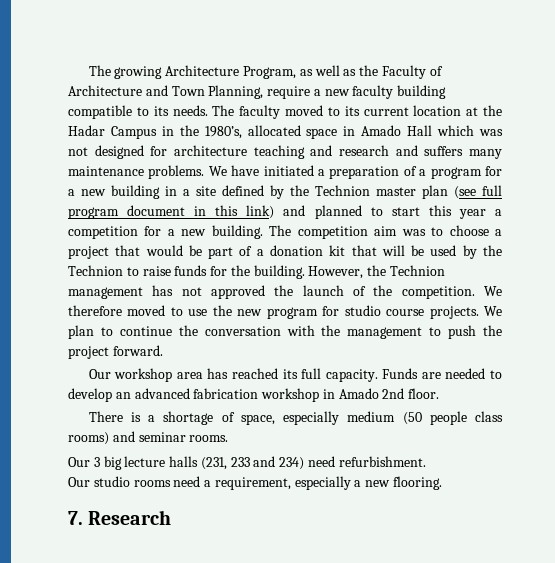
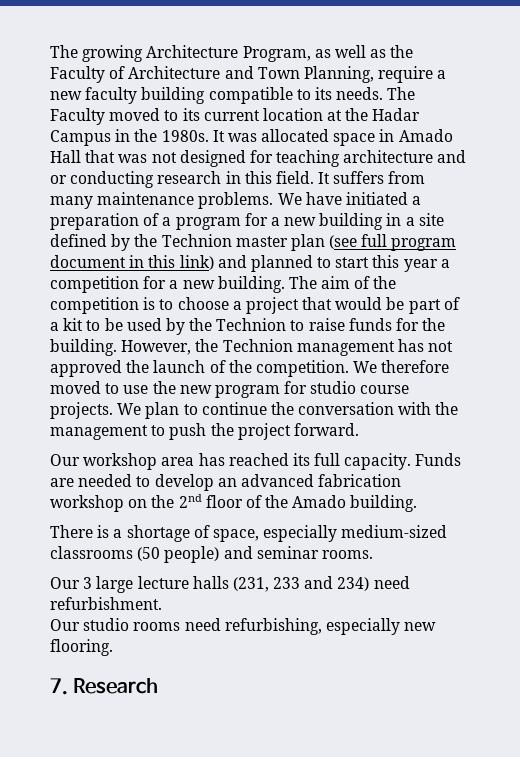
- The faculty moved to its current location at the Hadar Campus in the 1980’s, allocated space in Amado Hall which was not designed for architecture teaching and research and suffers many maintenance problems.
+ The Faculty moved to its current location at the Hadar Campus in the 1980s. It was allocated space in Amado Hall that was not designed for teaching architecture and or conducting research in this field. It suffers from many maintenance problems.
- The competition aim was to choose a project that would be part of a donation kit that will be used by the Technion to raise funds for the building.
+ The aim of the competition is to choose a project that would be part of a kit to be used by the Technion to raise funds for the building.
- Funds are needed to develop an advanced fabrication workshop in Amado 2nd floor.
+ Funds are needed to develop an advanced fabrication workshop on the 2nd floor of the Amado building.
- There is a shortage of space, especially medium (50 people class rooms) and seminar rooms.
+ There is a shortage of space, especially medium-sized classrooms (50 people) and seminar rooms.
- Our 3 big lecture halls (231, 233 and 234) need refurbishment.
+ Our 3 large lecture halls (231, 233 and 234) need refurbishment.
- Our studio rooms need a requirement, especially a new flooring.
+ Our studio rooms need refurbishing, especially new flooring.

